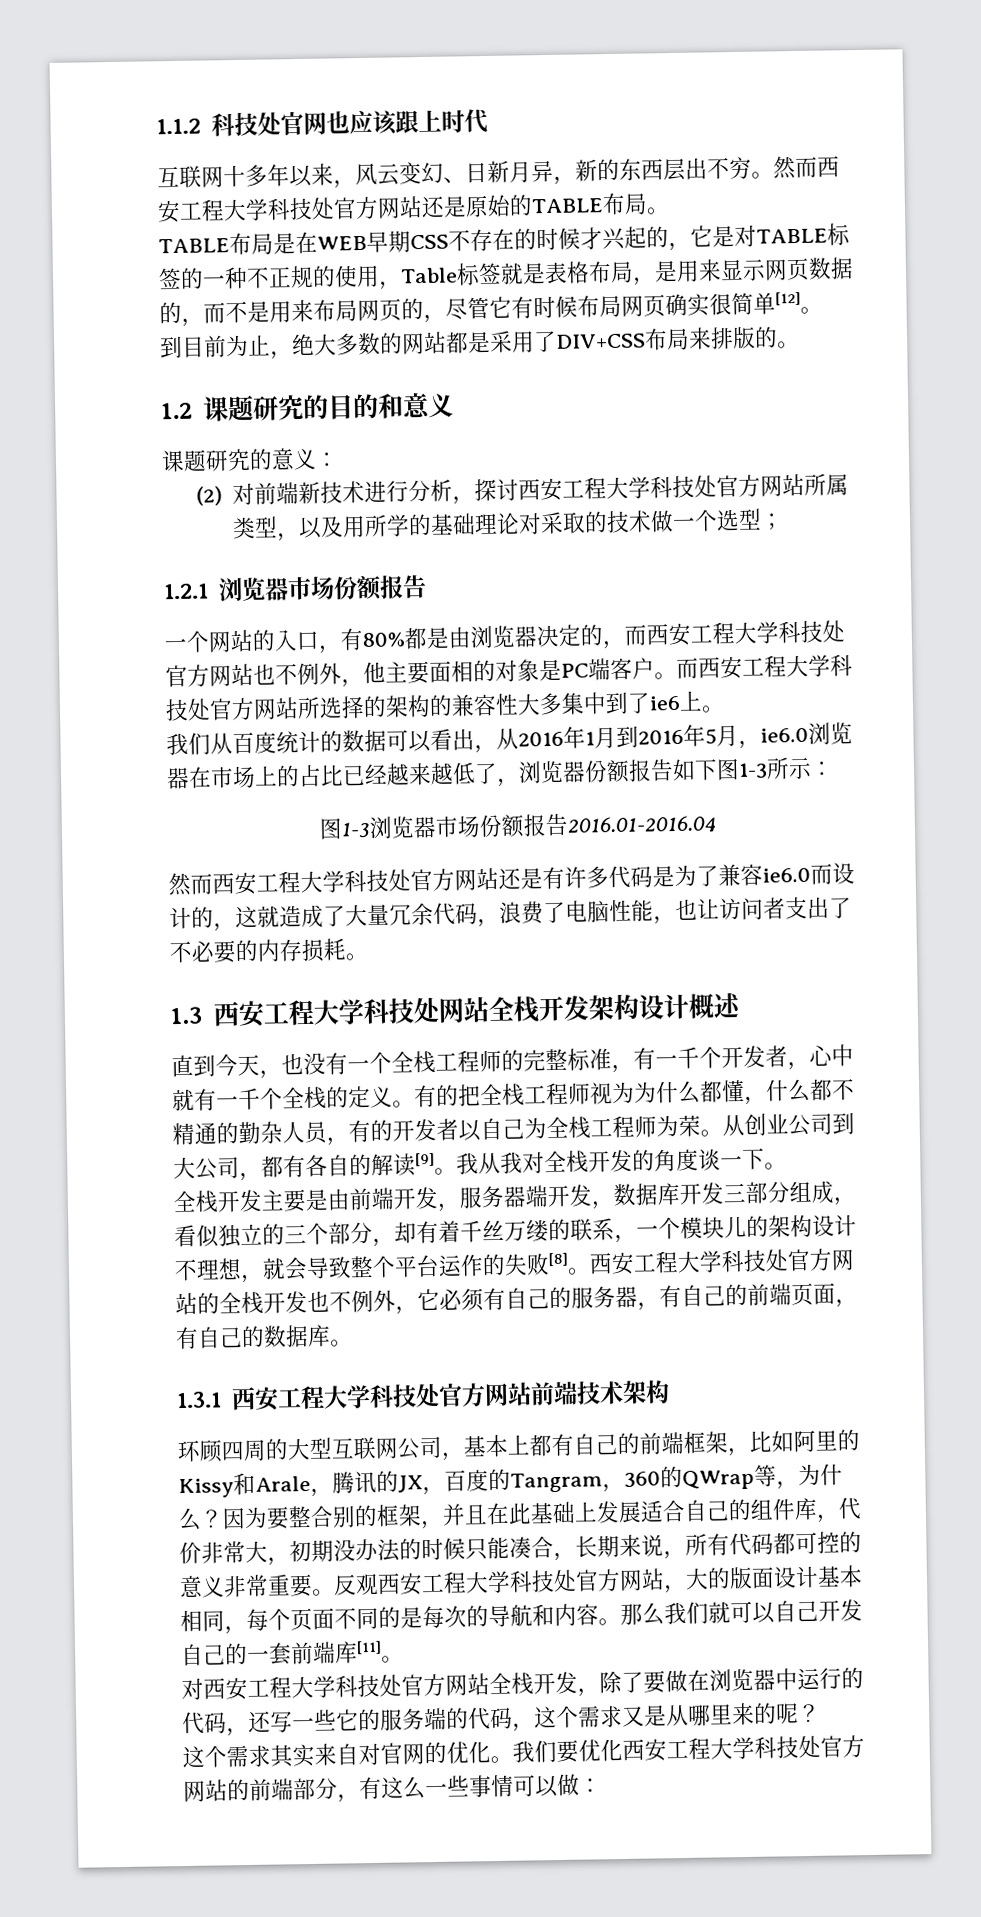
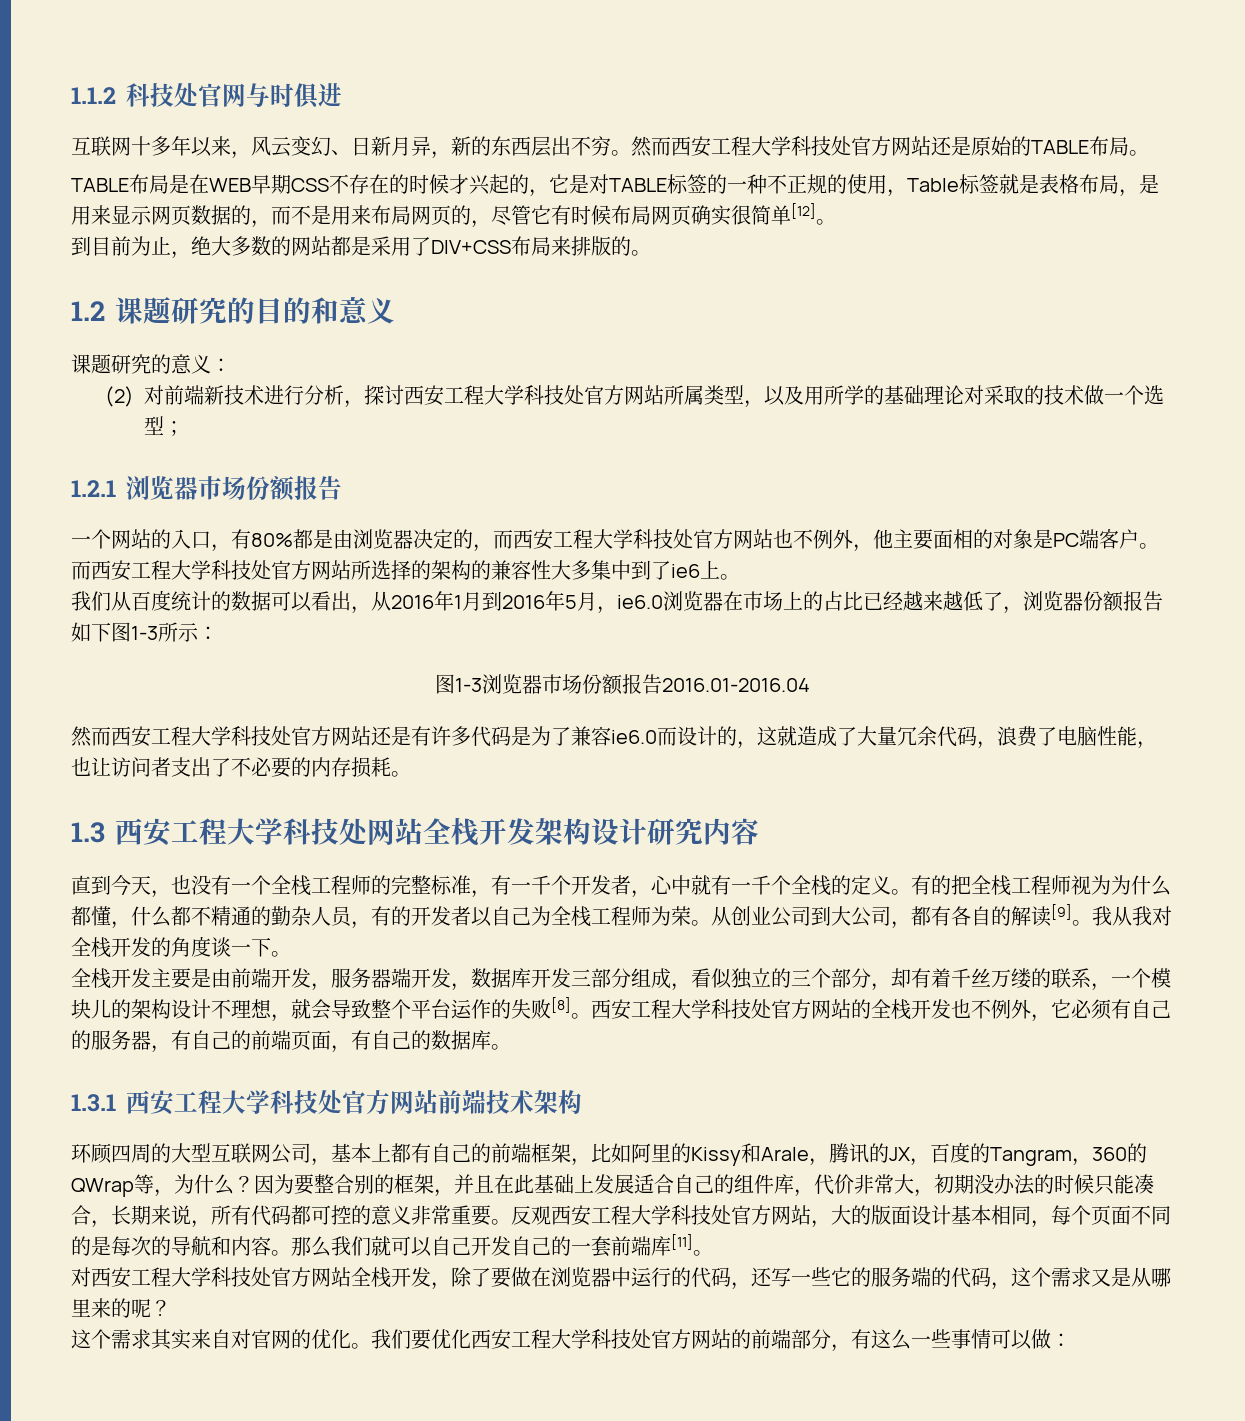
- 1.1.2科技处官网也应该跟上时代
+ 1.1.2科技处官网与时俱进
- 1.3西安工程大学科技处网站全栈开发架构设计概述
+ 1.3西安工程大学科技处网站全栈开发架构设计研究内容

